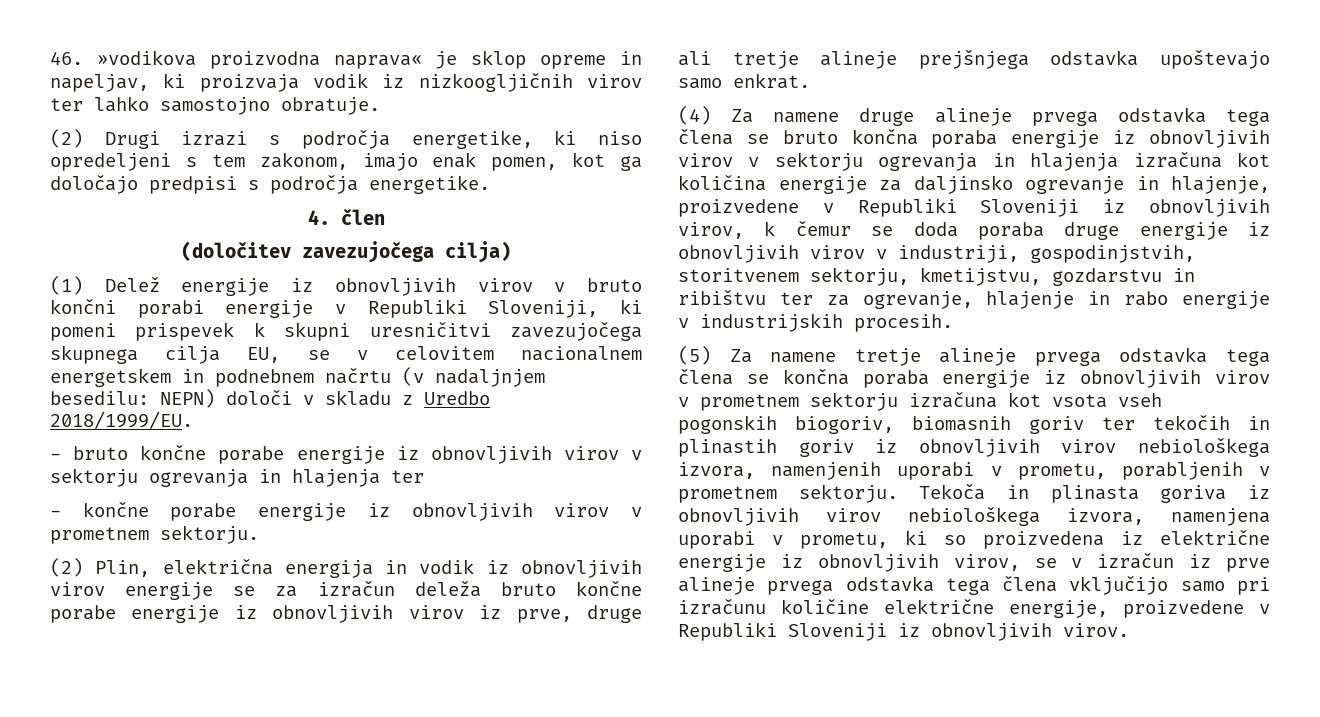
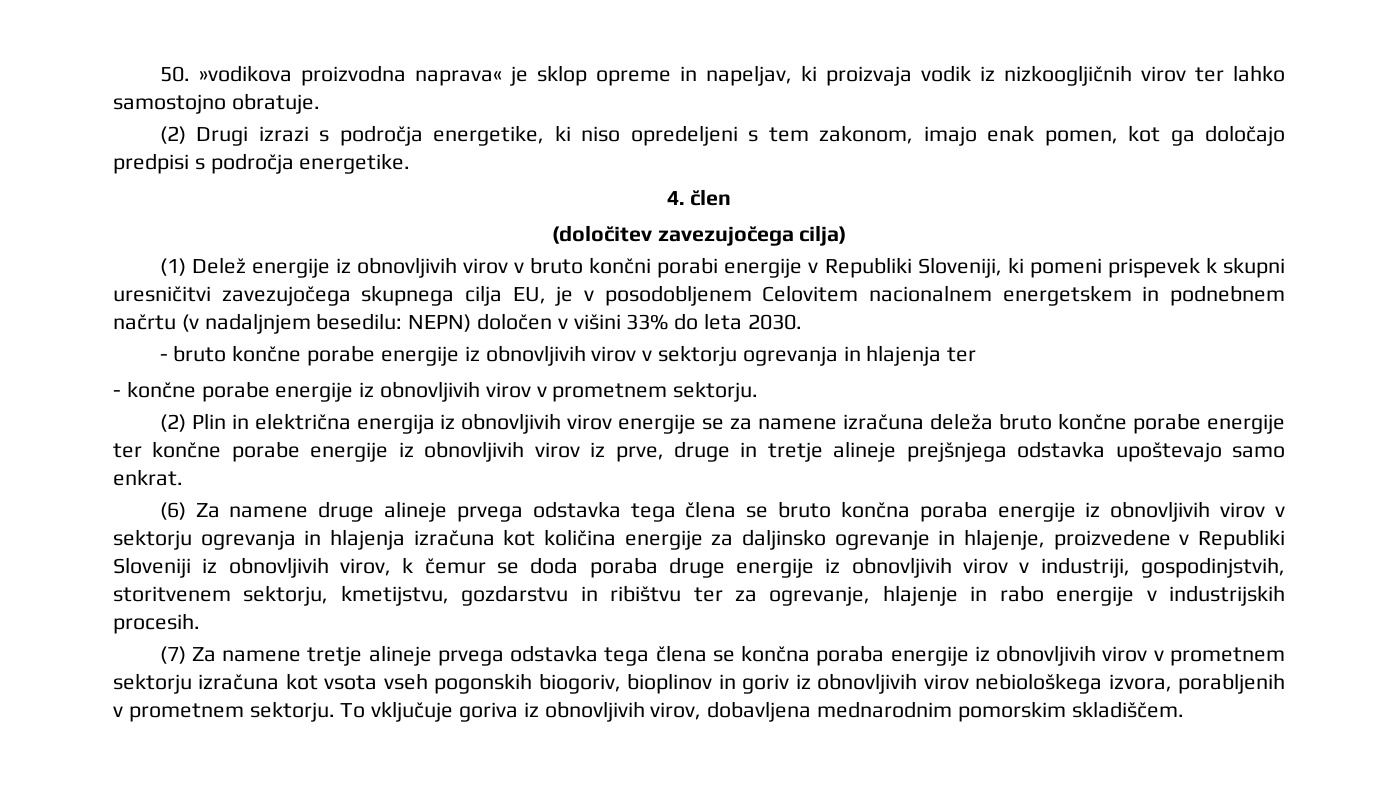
- 46. »vodikova proizvodna naprava« je sklop opreme in napeljav, ki proizvaja vodik iz nizkoogljičnih virov ter lahko samostojno obratuje.
+ 50. »vodikova proizvodna naprava« je sklop opreme in napeljav, ki proizvaja vodik iz nizkoogljičnih virov ter lahko samostojno obratuje.
- (1) Delež energije iz obnovljivih virov v bruto končni porabi energije v Republiki Sloveniji, ki pomeni prispevek k skupni uresničitvi zavezujočega skupnega cilja EU, se v celovitem nacionalnem energetskem in podnebnem načrtu (v nadaljnjem besedilu: NEPN) določi v skladu z Uredbo 2018/1999/EU.
+ (1) Delež energije iz obnovljivih virov v bruto končni porabi energije v Republiki Sloveniji, ki pomeni prispevek k skupni uresničitvi zavezujočega skupnega cilja EU, je v posodobljenem Celovitem nacionalnem energetskem in podnebnem načrtu (v nadaljnjem besedilu: NEPN) določen v višini 33% do leta 2030.
- (2) Plin, električna energija in vodik iz obnovljivih virov energije se za izračun deleža bruto končne porabe energije iz obnovljivih virov iz prve, druge ali tretje alineje prejšnjega odstavka upoštevajo samo enkrat.
+ (2) Plin in električna energija iz obnovljivih virov energije se za namene izračuna deleža bruto končne porabe energije ter končne porabe energije iz obnovljivih virov iz prve, druge in tretje alineje prejšnjega odstavka upoštevajo samo enkrat.
- (4) Za namene druge alineje prvega odstavka tega člena se bruto končna poraba energije iz obnovljivih virov v sektorju ogrevanja in hlajenja izračuna kot količina energije za daljinsko ogrevanje in hlajenje, proizvedene v Republiki Sloveniji iz obnovljivih virov, k čemur se doda poraba druge energije iz obnovljivih virov v industriji, gospodinjstvih, storitvenem sektorju, kmetijstvu, gozdarstvu in ribištvu ter za ogrevanje, hlajenje in rabo energije v industrijskih procesih.
+ (6) Za namene druge alineje prvega odstavka tega člena se bruto končna poraba energije iz obnovljivih virov v sektorju ogrevanja in hlajenja izračuna kot količina energije za daljinsko ogrevanje in hlajenje, proizvedene v Republiki Sloveniji iz obnovljivih virov, k čemur se doda poraba druge energije iz obnovljivih virov v industriji, gospodinjstvih, storitvenem sektorju, kmetijstvu, gozdarstvu in ribištvu ter za ogrevanje, hlajenje in rabo energije v industrijskih procesih.
- (5) Za namene tretje alineje prvega odstavka tega člena se končna poraba energije iz obnovljivih virov v prometnem sektorju izračuna kot vsota vseh pogonskih biogoriv, biomasnih goriv ter tekočih in plinastih goriv iz obnovljivih virov nebiološkega izvora, namenjenih uporabi v prometu, porabljenih v prometnem sektorju. Tekoča in plinasta goriva iz obnovljivih virov nebiološkega izvora, namenjena uporabi v prometu, ki so proizvedena iz električne energije iz obnovljivih virov, se v izračun iz prve alineje prvega odstavka tega člena vključijo samo pri izračunu količine električne energije, proizvedene v Republiki Sloveniji iz obnovljivih virov.
+ (7) Za namene tretje alineje prvega odstavka tega člena se končna poraba energije iz obnovljivih virov v prometnem sektorju izračuna kot vsota vseh pogonskih biogoriv, bioplinov in goriv iz obnovljivih virov nebiološkega izvora, porabljenih v prometnem sektorju. To vključuje goriva iz obnovljivih virov, dobavljena mednarodnim pomorskim skladiščem.

